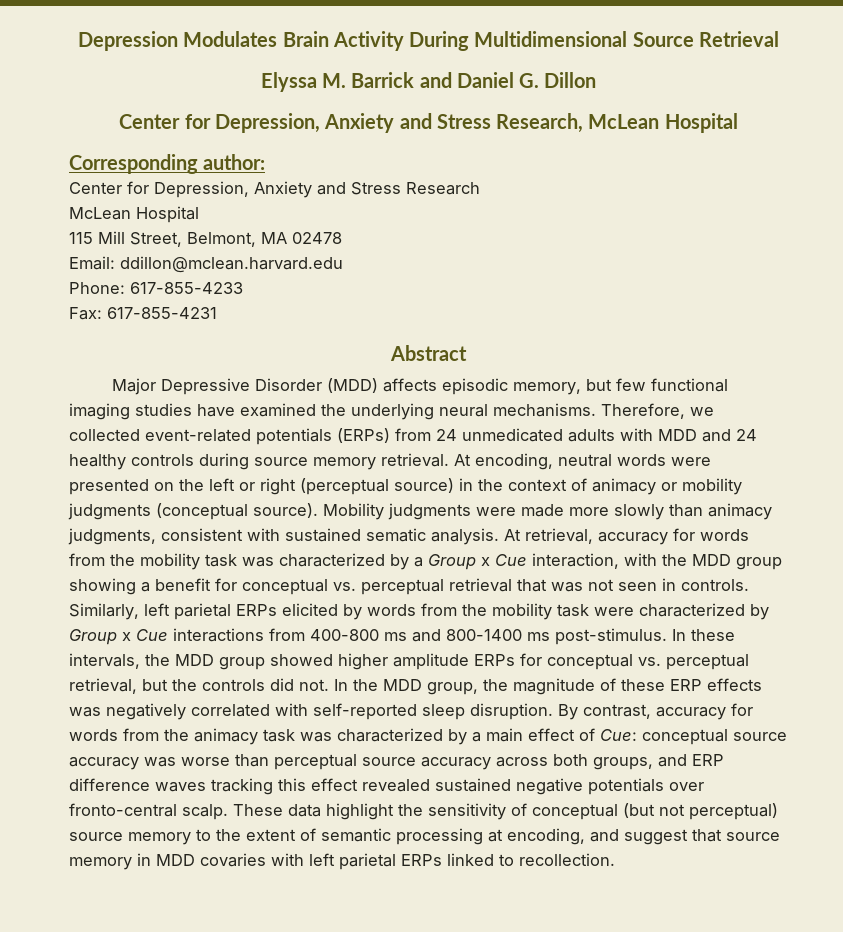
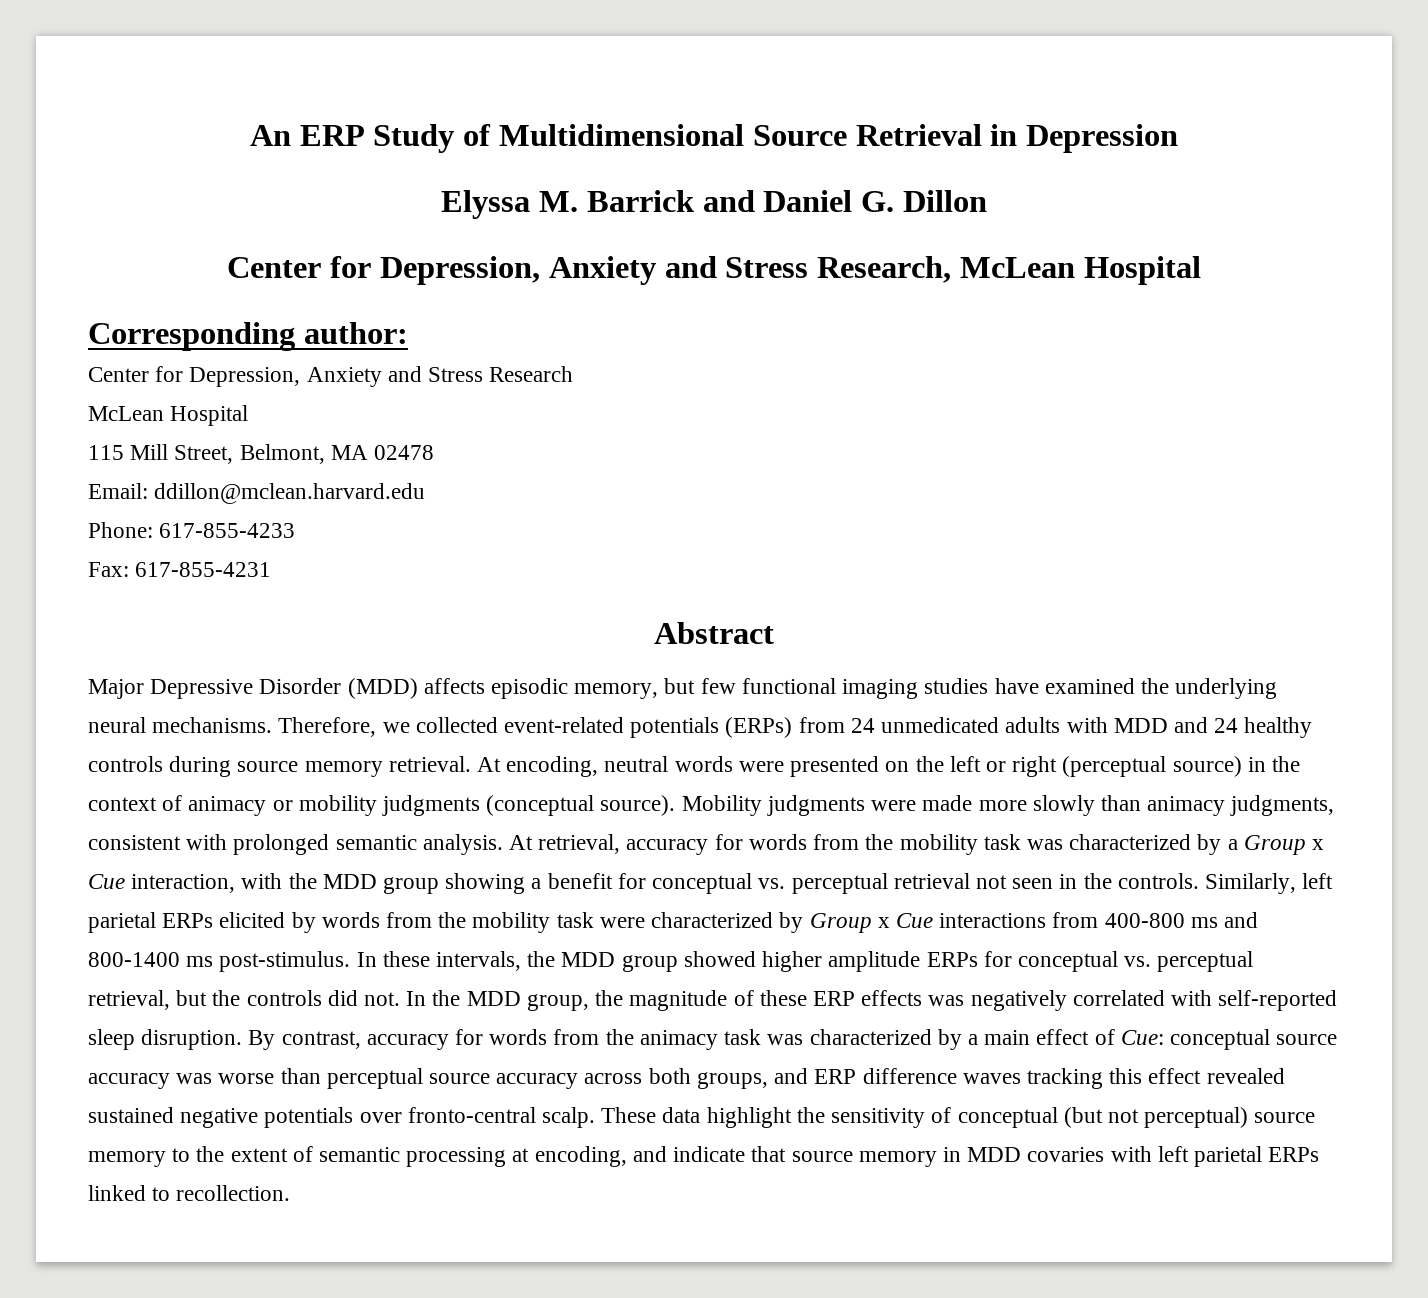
- Depression Modulates Brain Activity During Multidimensional Source Retrieval
+ An ERP Study of Multidimensional Source Retrieval in Depression
- Mobility judgments were made more slowly than animacy judgments, consistent with sustained sematic analysis.
+ Mobility judgments were made more slowly than animacy judgments, consistent with prolonged semantic analysis.
- At retrieval, accuracy for words from the mobility task was characterized by a Group x Cue interaction, with the MDD group showing a benefit for conceptual vs. perceptual retrieval that was not seen in controls.
+ At retrieval, accuracy for words from the mobility task was characterized by a Group x Cue interaction, with the MDD group showing a benefit for conceptual vs. perceptual retrieval not seen in the controls.
- These data highlight the sensitivity of conceptual (but not perceptual) source memory to the extent of semantic processing at encoding, and suggest that source memory in MDD covaries with left parietal ERPs linked to recollection.
+ These data highlight the sensitivity of conceptual (but not perceptual) source memory to the extent of semantic processing at encoding, and indicate that source memory in MDD covaries with left parietal ERPs linked to recollection.

